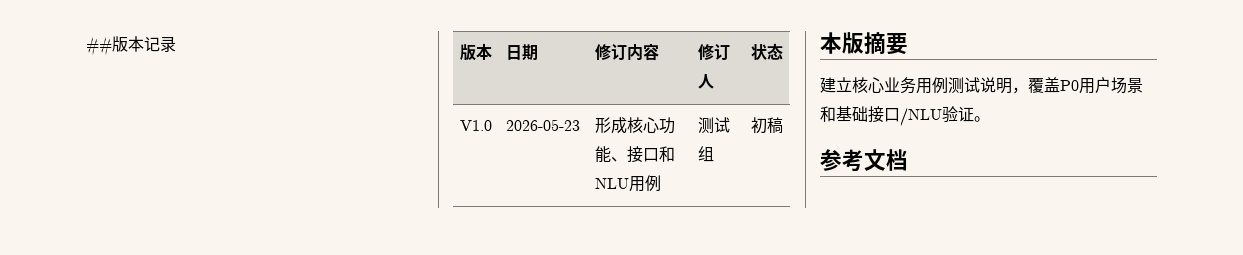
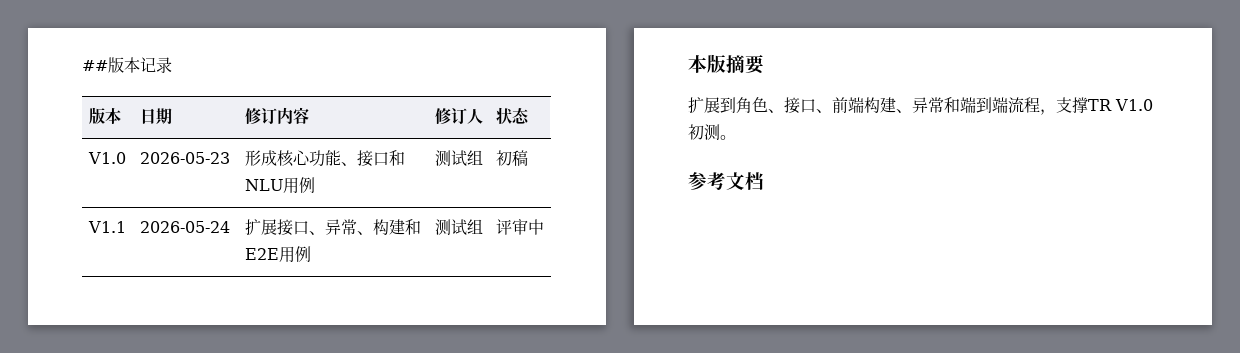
+ V1.1 | 2026-05-24 | 扩展接口、异常、构建和E2E用例 | 测试组 | 评审中
  本版摘要
- 建立核心业务用例测试说明，覆盖P0用户场景和基础接口/NLU验证。
+ 扩展到角色、接口、前端构建、异常和端到端流程，支撑TR V1.0初测。

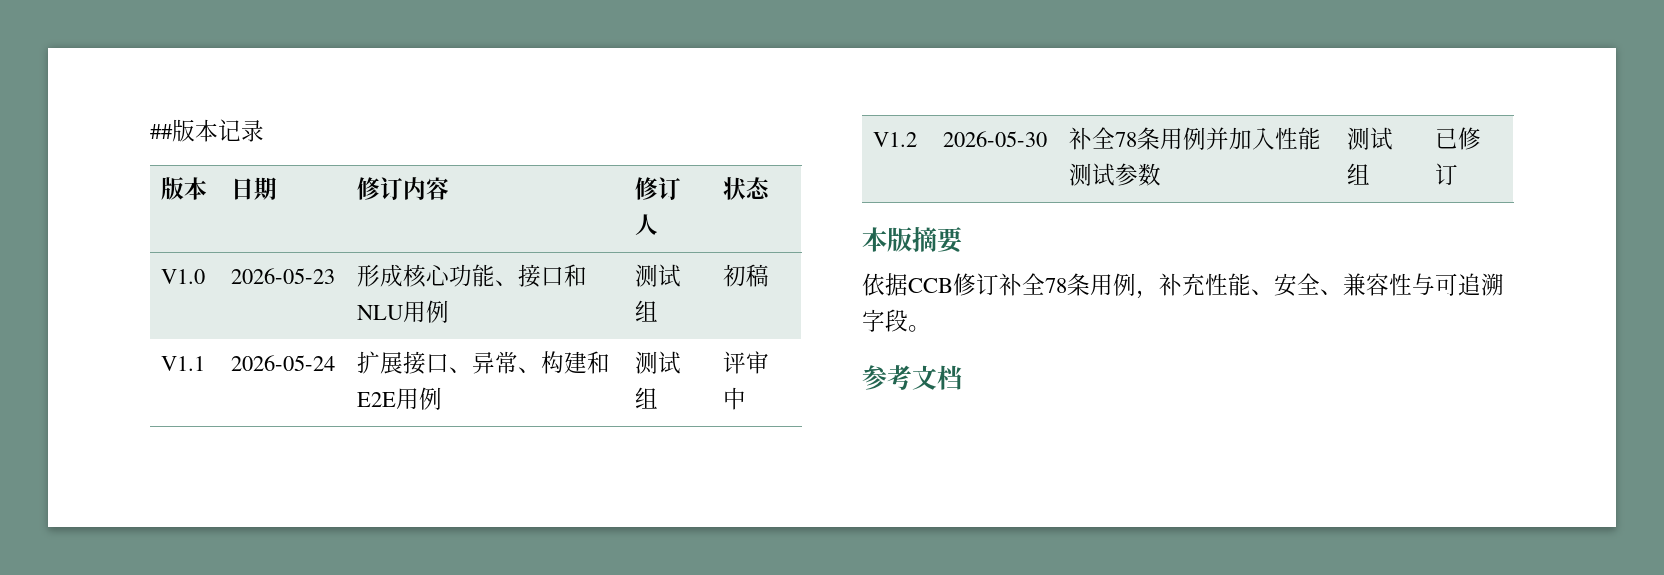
+ V1.2 | 2026-05-30 | 补全78条用例并加入性能测试参数 | 测试组 | 已修订
  本版摘要
- 扩展到角色、接口、前端构建、异常和端到端流程，支撑TR V1.0初测。
+ 依据CCB修订补全78条用例，补充性能、安全、兼容性与可追溯字段。

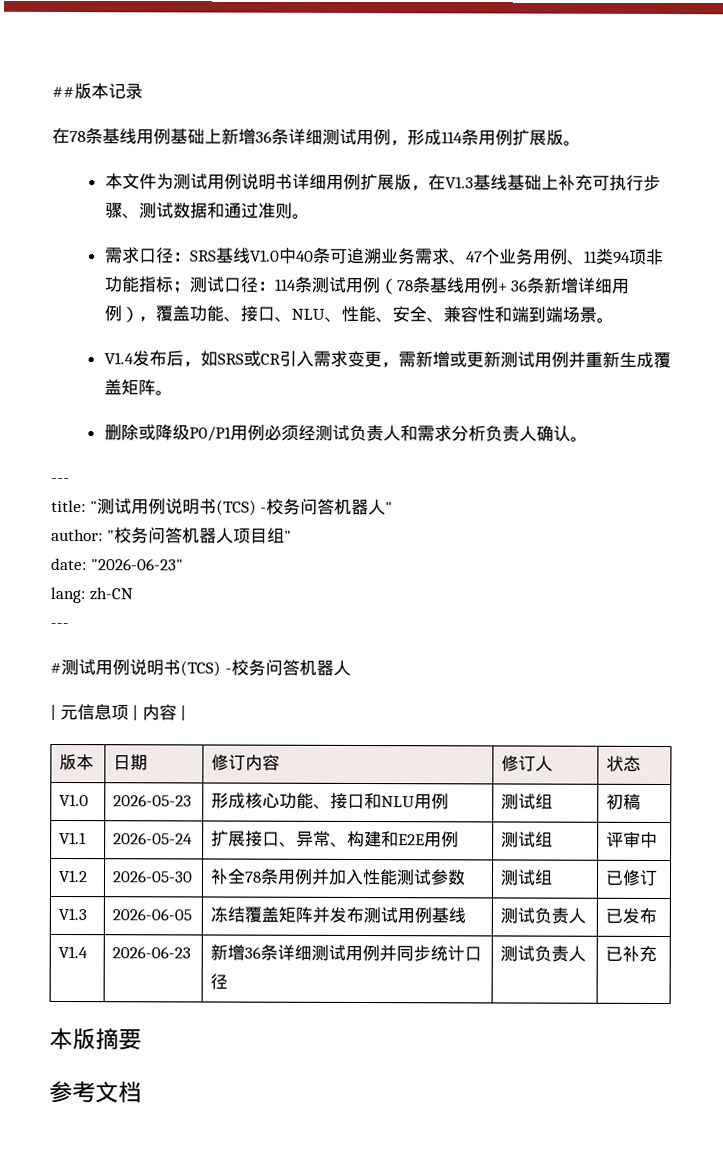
+ 在78条基线用例基础上新增36条详细测试用例，形成114条用例扩展版。
+ 本文件为测试用例说明书详细用例扩展版，在V1.3基线基础上补充可执行步骤、测试数据和通过准则。
+ 需求口径：SRS基线V1.0中40条可追溯业务需求、47个业务用例、11类94项非功能指标；测试口径：114条测试用例（78条基线用例+ 36条新增详细用例），覆盖功能、接口、NLU、性能、安全、兼容性和端到端场景。
+ V1.4发布后，如SRS或CR引入需求变更，需新增或更新测试用例并重新生成覆盖矩阵。
+ 删除或降级P0/P1用例必须经测试负责人和需求分析负责人确认。
+ ---
+ title: "测试用例说明书(TCS) -校务问答机器人"
+ author: "校务问答机器人项目组"
+ date: "2026-06-23"
+ lang: zh-CN
+ ---
+ #测试用例说明书(TCS) -校务问答机器人
+ | 元信息项 | 内容 |
+ V1.3 | 2026-06-05 | 冻结覆盖矩阵并发布测试用例基线 | 测试负责人 | 已发布
+ V1.4 | 2026-06-23 | 新增36条详细测试用例并同步统计口径 | 测试负责人 | 已补充
  本版摘要
- 依据CCB修订补全78条用例，补充性能、安全、兼容性与可追溯字段。

